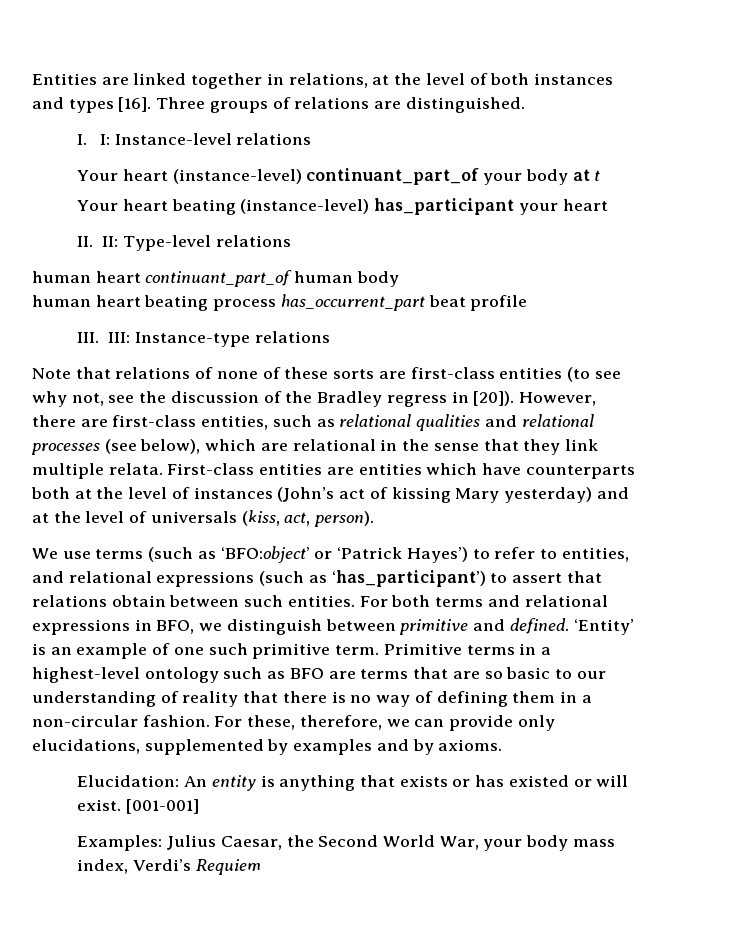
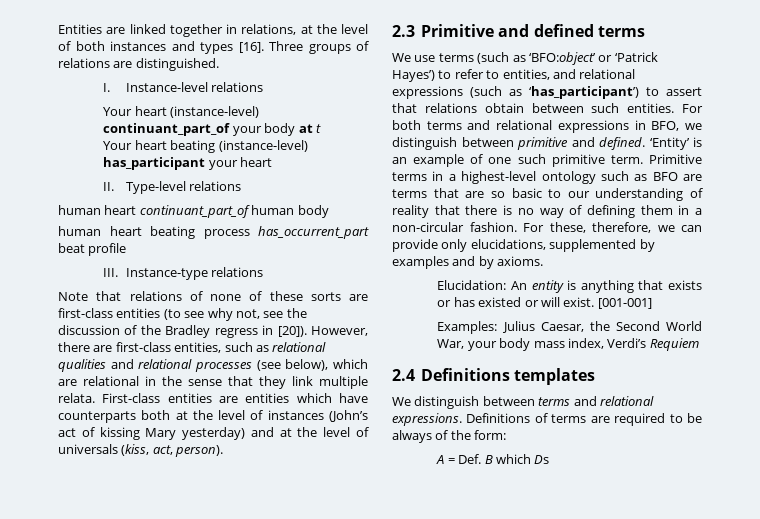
- I. I: Instance-level relations
+ I. Instance-level relations
- II. II: Type-level relations
+ II. Type-level relations
- III. III: Instance-type relations
+ III. Instance-type relations
+ 2.3 Primitive and defined terms
+ 2.4 Definitions templates
+ We distinguish between terms and relational expressions. Definitions of terms are required to be always of the form:
+ A = Def. B which Ds

